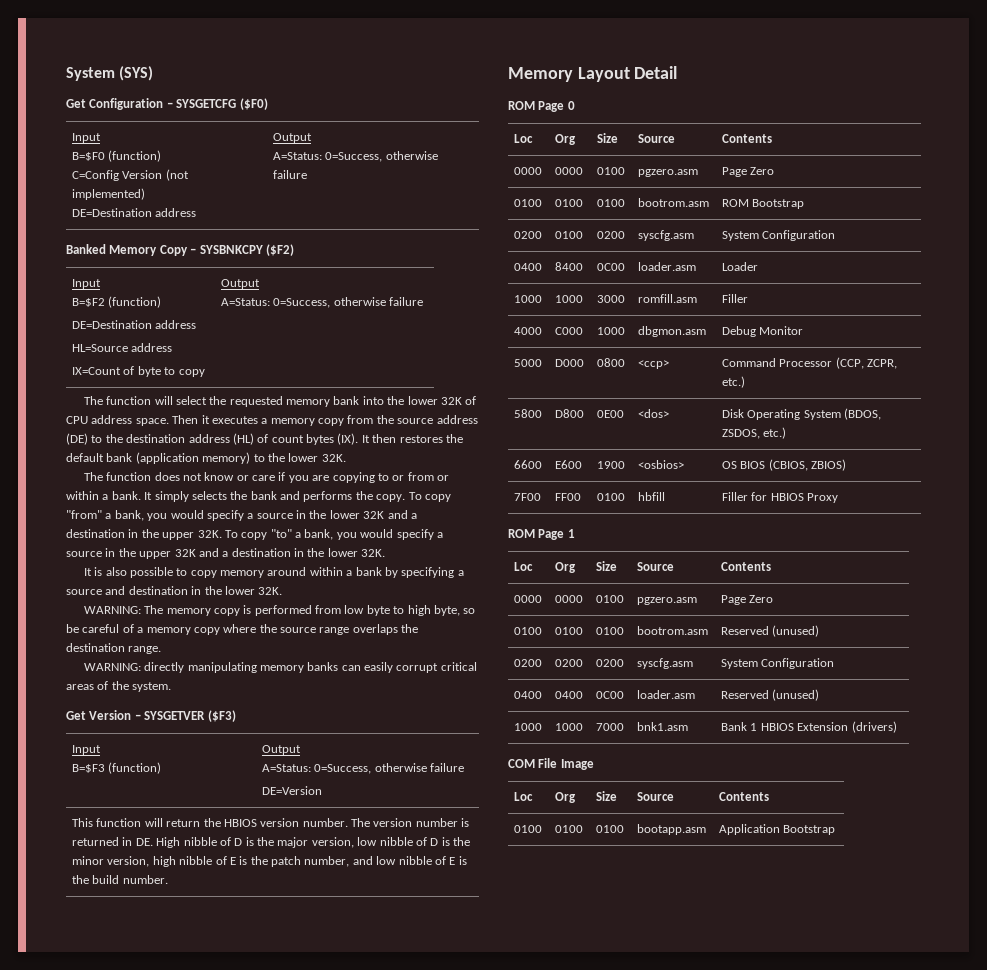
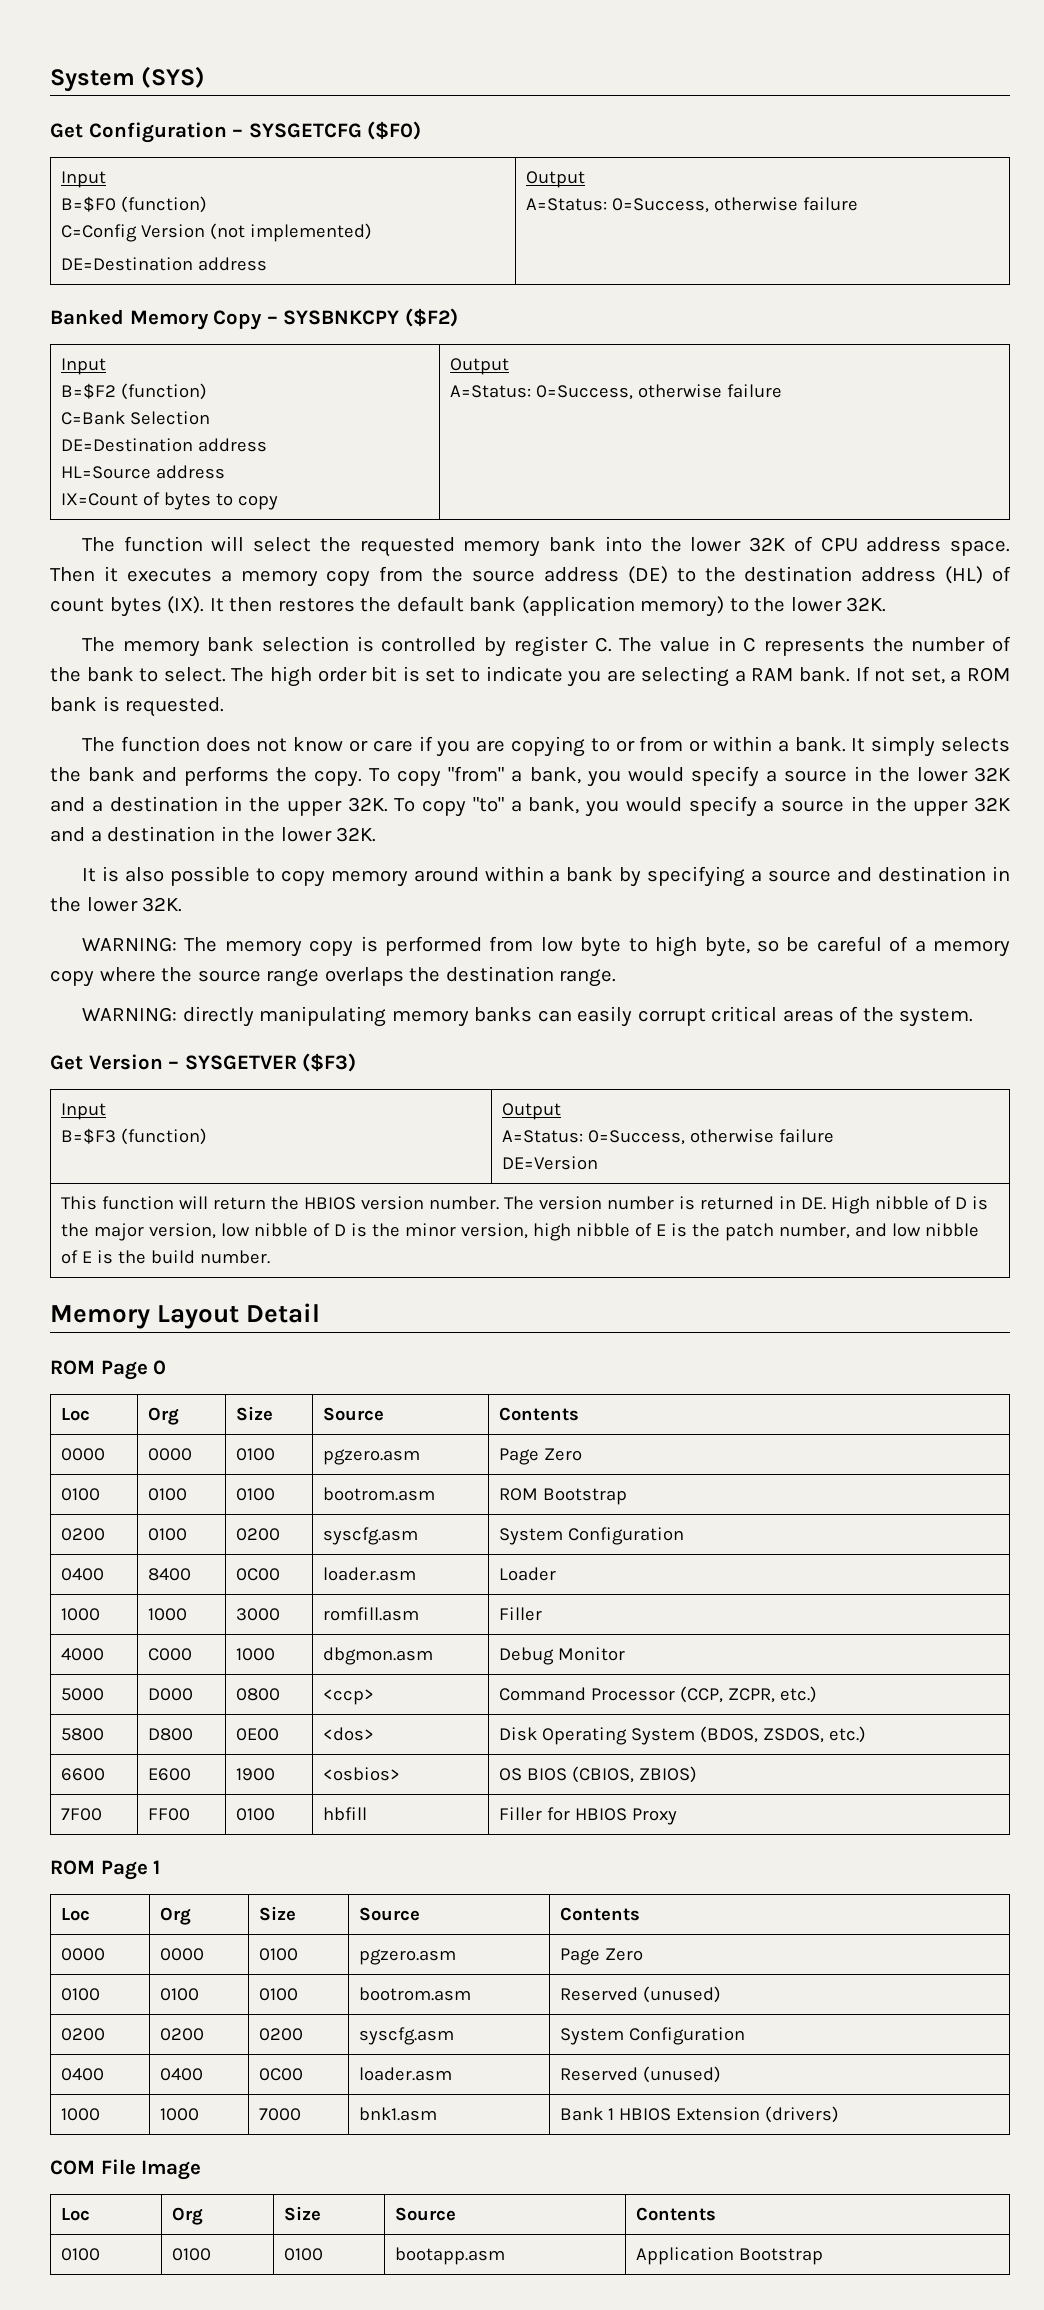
  Banked Memory Copy – SYSBNKCPY ($F2)
  Input
  B=$F2 (function)
+ C=Bank Selection
  DE=Destination address
  HL=Source address
- IX=Count of byte to copy | Output
+ IX=Count of bytes to copy | Output
+ The memory bank selection is controlled by register C. The value in C represents the number of the bank to select. The high order bit is set to indicate you are selecting a RAM bank. If not set, a ROM bank is requested.

